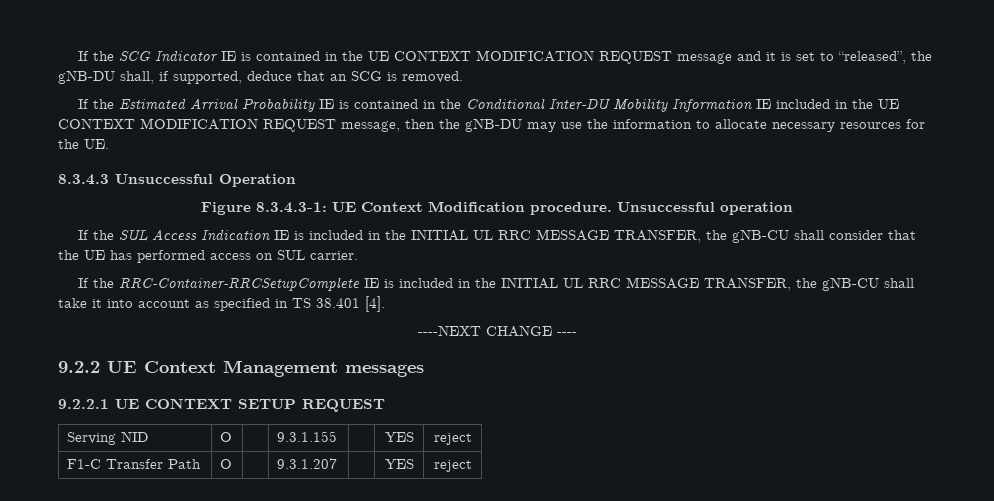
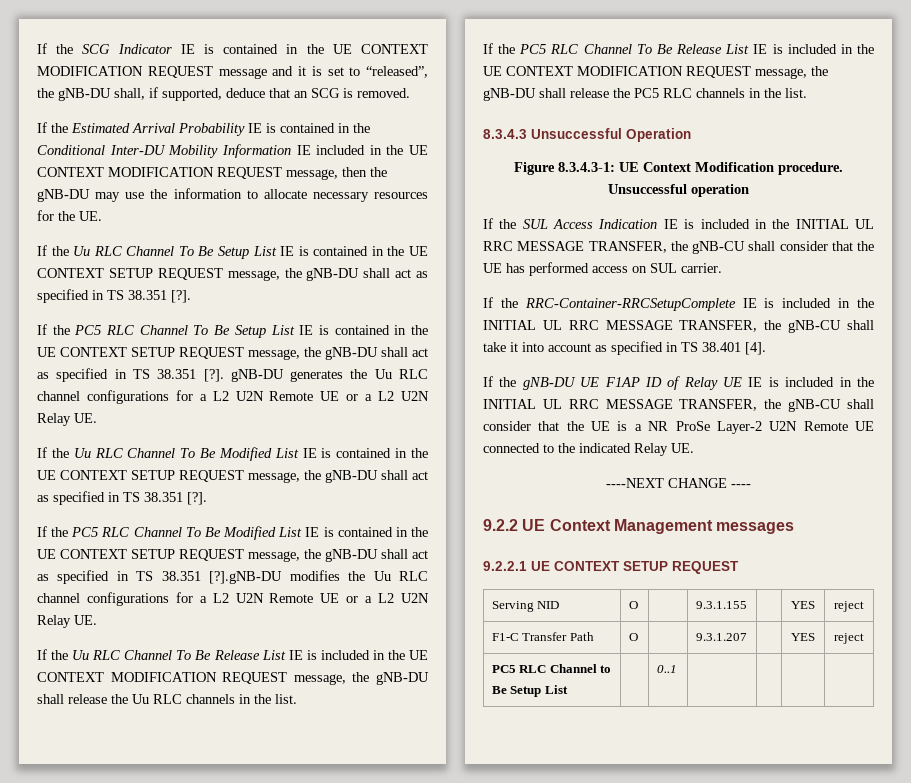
+ If the Uu RLC Channel To Be Setup List IE is contained in the UE CONTEXT SETUP REQUEST message, the gNB-DU shall act as specified in TS 38.351 [?].
+ If the PC5 RLC Channel To Be Setup List IE is contained in the UE CONTEXT SETUP REQUEST message, the gNB-DU shall act as specified in TS 38.351 [?]. gNB-DU generates the Uu RLC channel configurations for a L2 U2N Remote UE or a L2 U2N Relay UE.
+ If the Uu RLC Channel To Be Modified List IE is contained in the UE CONTEXT SETUP REQUEST message, the gNB-DU shall act as specified in TS 38.351 [?].
+ If the PC5 RLC Channel To Be Modified List IE is contained in the UE CONTEXT SETUP REQUEST message, the gNB-DU shall act as specified in TS 38.351 [?].gNB-DU modifies the Uu RLC channel configurations for a L2 U2N Remote UE or a L2 U2N Relay UE.
+ If the Uu RLC Channel To Be Release List IE is included in the UE CONTEXT MODIFICATION REQUEST message, the gNB-DU shall release the Uu RLC channels in the list.
+ If the PC5 RLC Channel To Be Release List IE is included in the UE CONTEXT MODIFICATION REQUEST message, the gNB-DU shall release the PC5 RLC channels in the list.
+ If the gNB-DU UE F1AP ID of Relay UE IE is included in the INITIAL UL RRC MESSAGE TRANSFER, the gNB-CU shall consider that the UE is a NR ProSe Layer-2 U2N Remote UE connected to the indicated Relay UE.
+ PC5 RLC Channel to Be Setup List | | 0..1 | | | |

